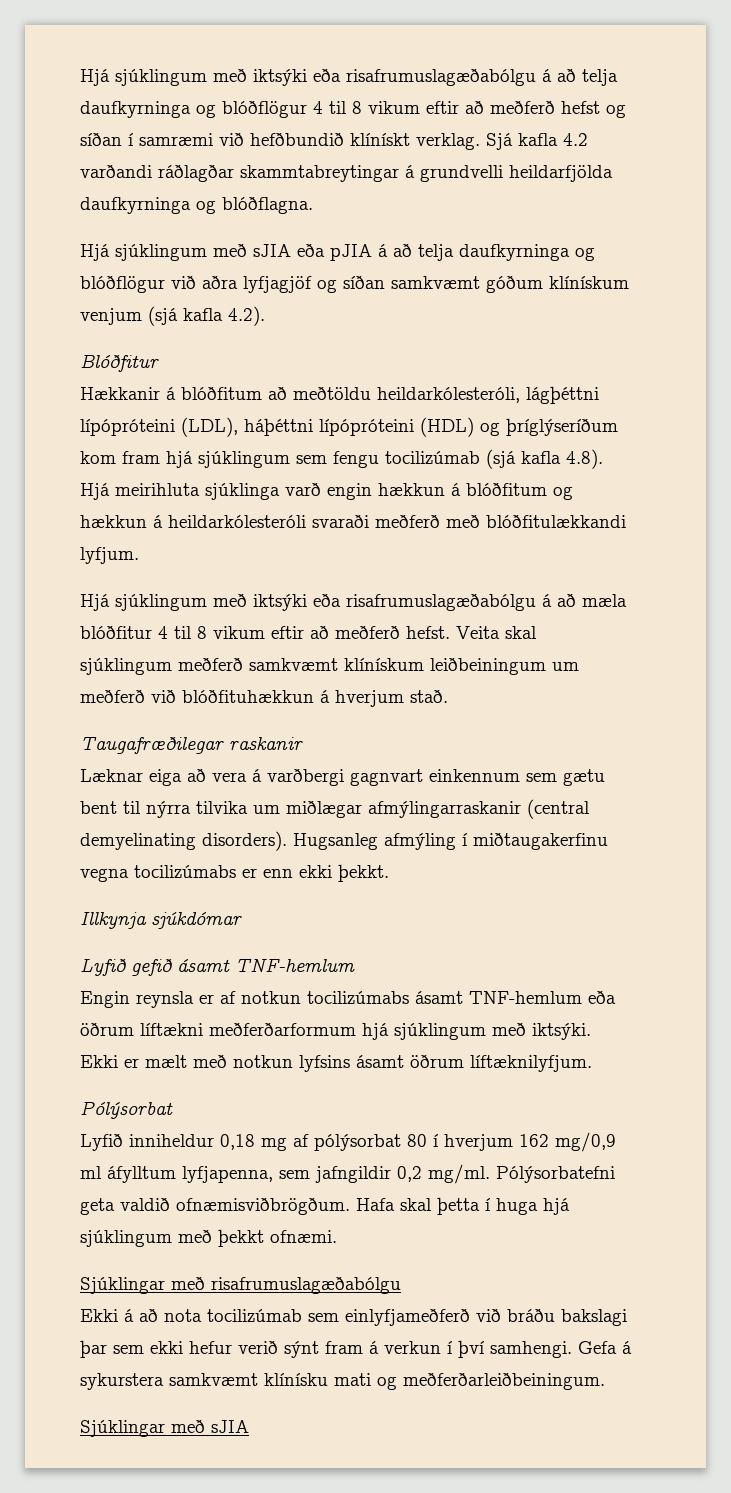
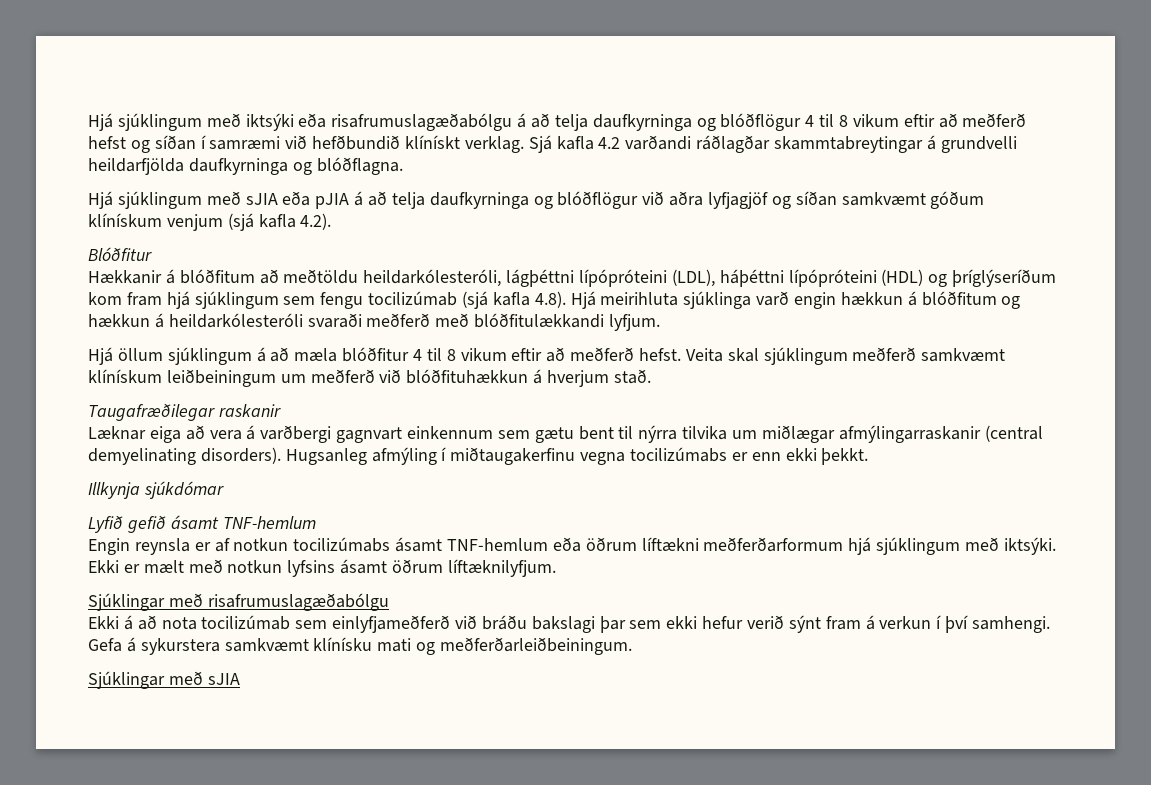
- Hjá sjúklingum með iktsýki eða risafrumuslagæðabólgu á að mæla blóðfitur 4 til 8 vikum eftir að meðferð hefst.
+ Hjá öllum sjúklingum á að mæla blóðfitur 4 til 8 vikum eftir að meðferð hefst.
- Pólýsorbat
- Lyfið inniheldur 0,18 mg af pólýsorbat 80 í hverjum 162 mg/0,9 ml áfylltum lyfjapenna, sem jafngildir 0,2 mg/ml. Pólýsorbatefni geta valdið ofnæmisviðbrögðum. Hafa skal þetta í huga hjá sjúklingum með þekkt ofnæmi.

